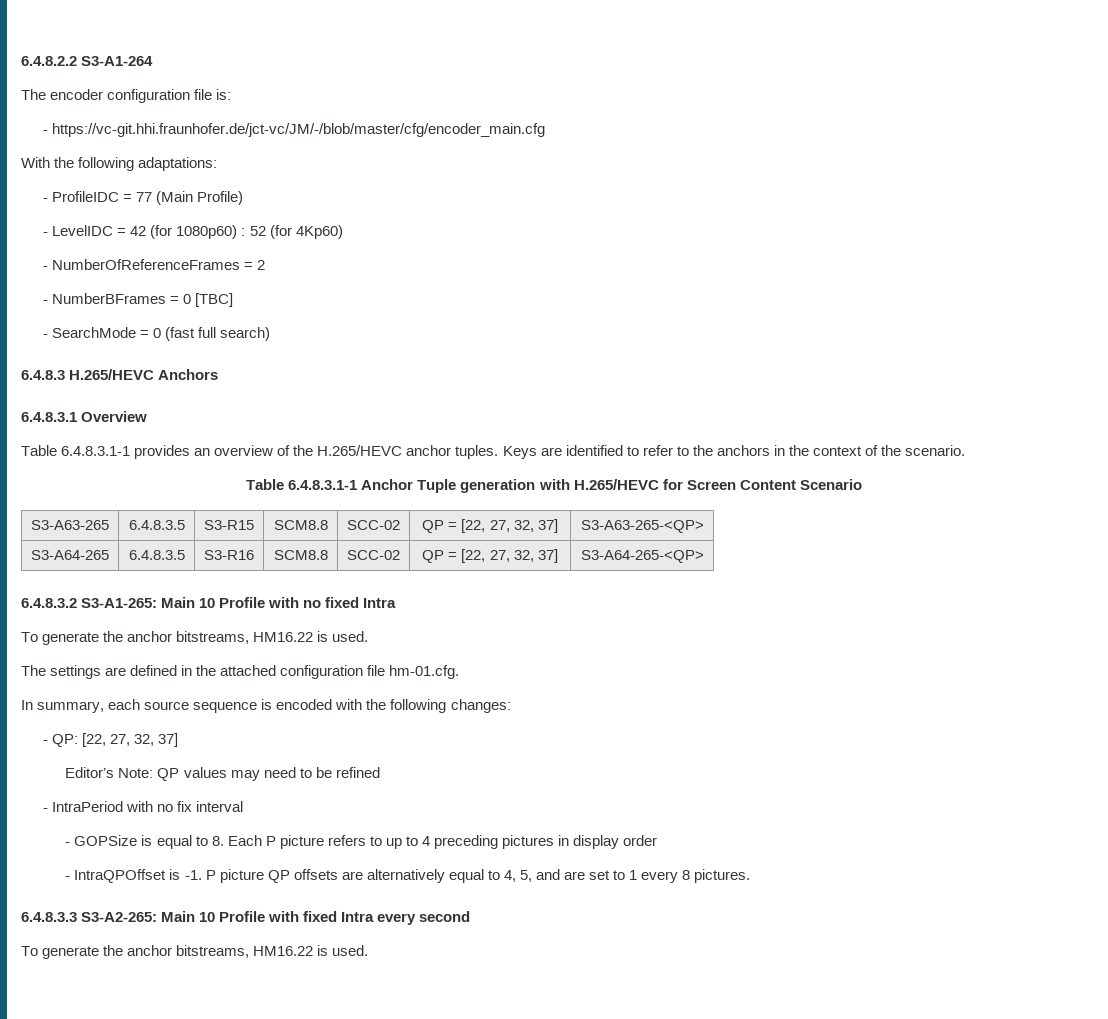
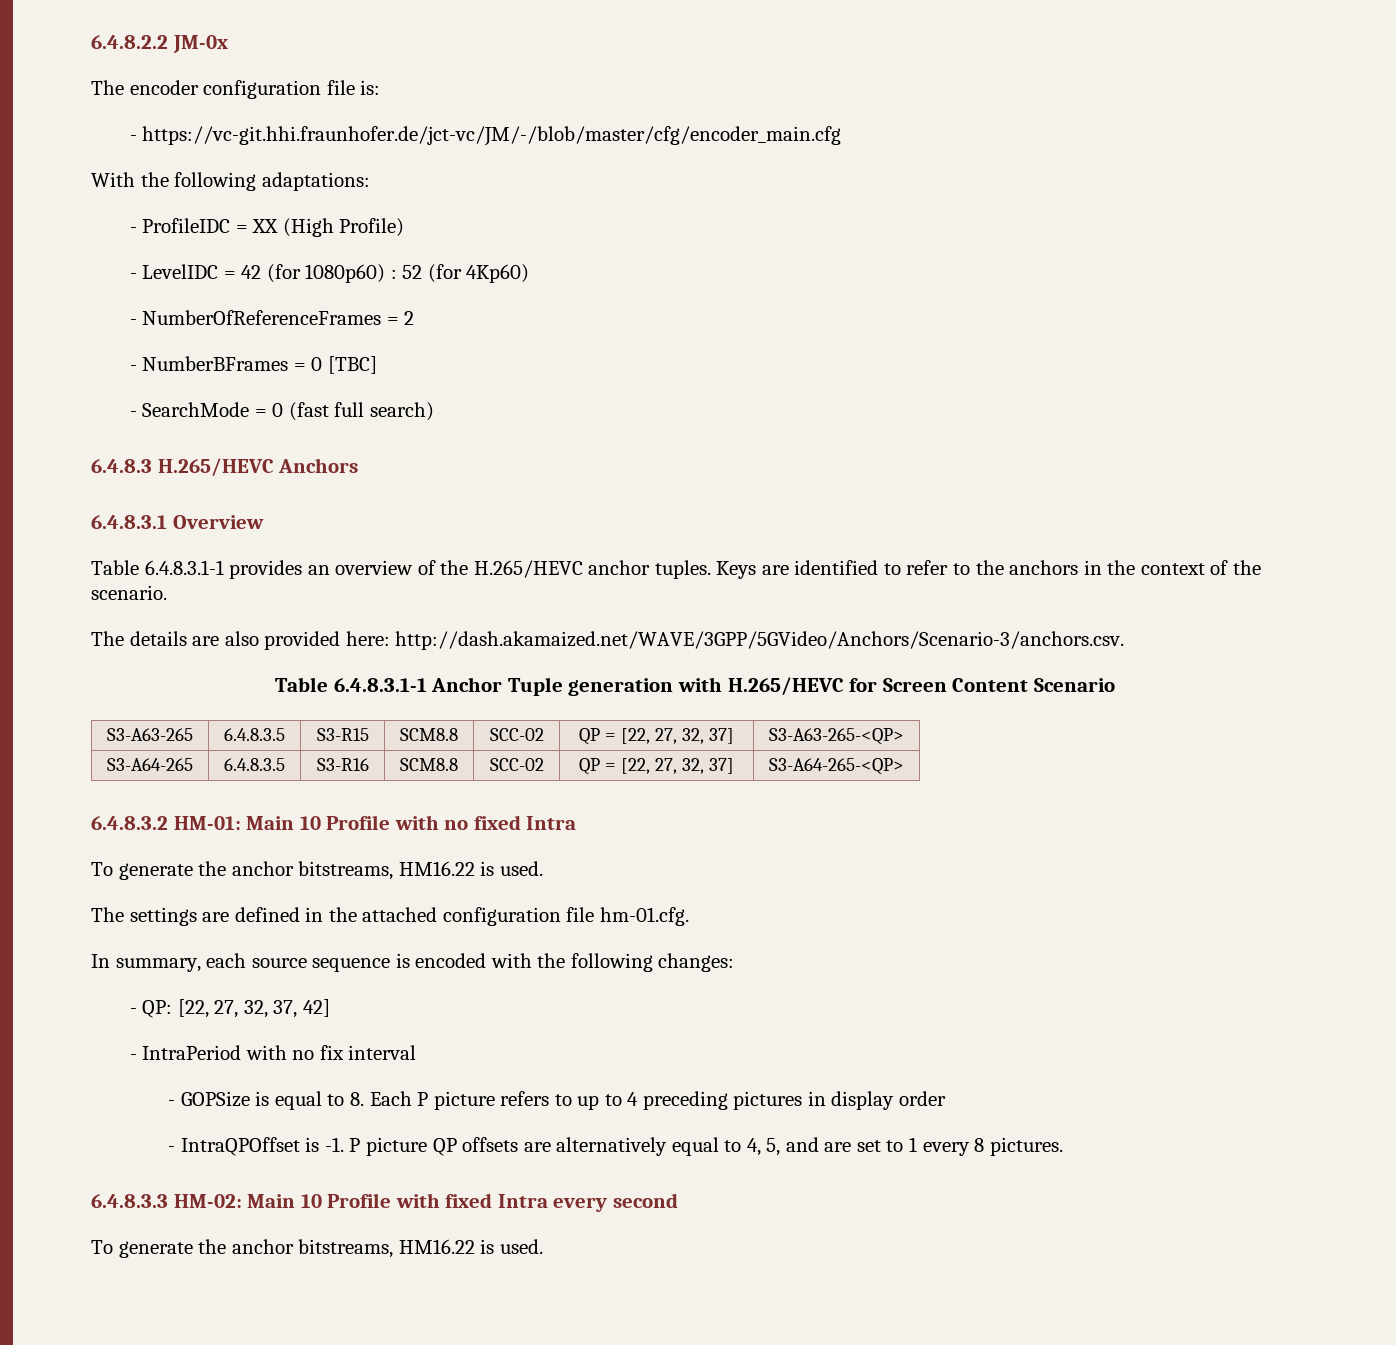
- 6.4.8.2.2 S3-A1-264
+ 6.4.8.2.2 JM-0x
- - ProfileIDC = 77 (Main Profile)
+ - ProfileIDC = XX (High Profile)
+ The details are also provided here: http://dash.akamaized.net/WAVE/3GPP/5GVideo/Anchors/Scenario-3/anchors.csv.
- 6.4.8.3.2 S3-A1-265: Main 10 Profile with no fixed Intra
+ 6.4.8.3.2 HM-01: Main 10 Profile with no fixed Intra
- - QP: [22, 27, 32, 37]
- Editor’s Note: QP values may need to be refined
+ - QP: [22, 27, 32, 37, 42]
- 6.4.8.3.3 S3-A2-265: Main 10 Profile with fixed Intra every second
+ 6.4.8.3.3 HM-02: Main 10 Profile with fixed Intra every second

